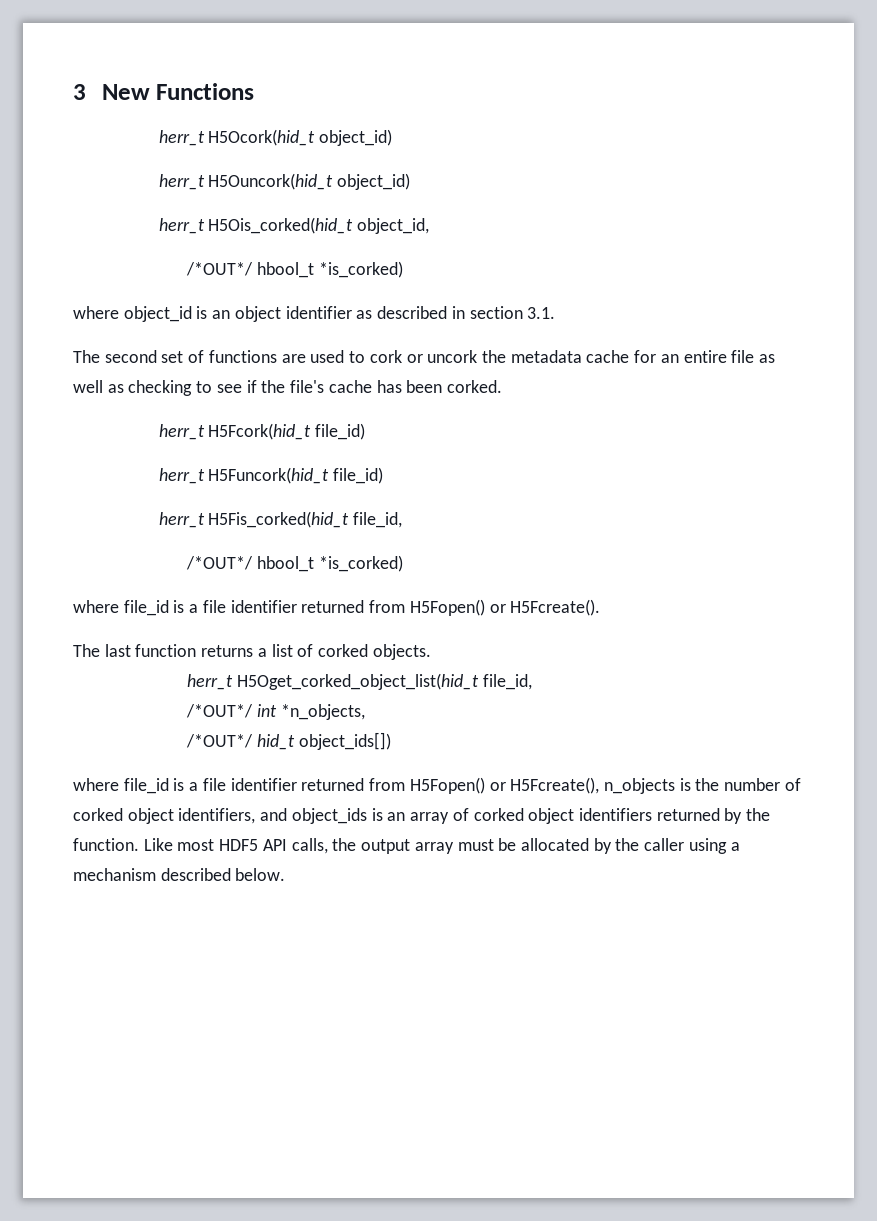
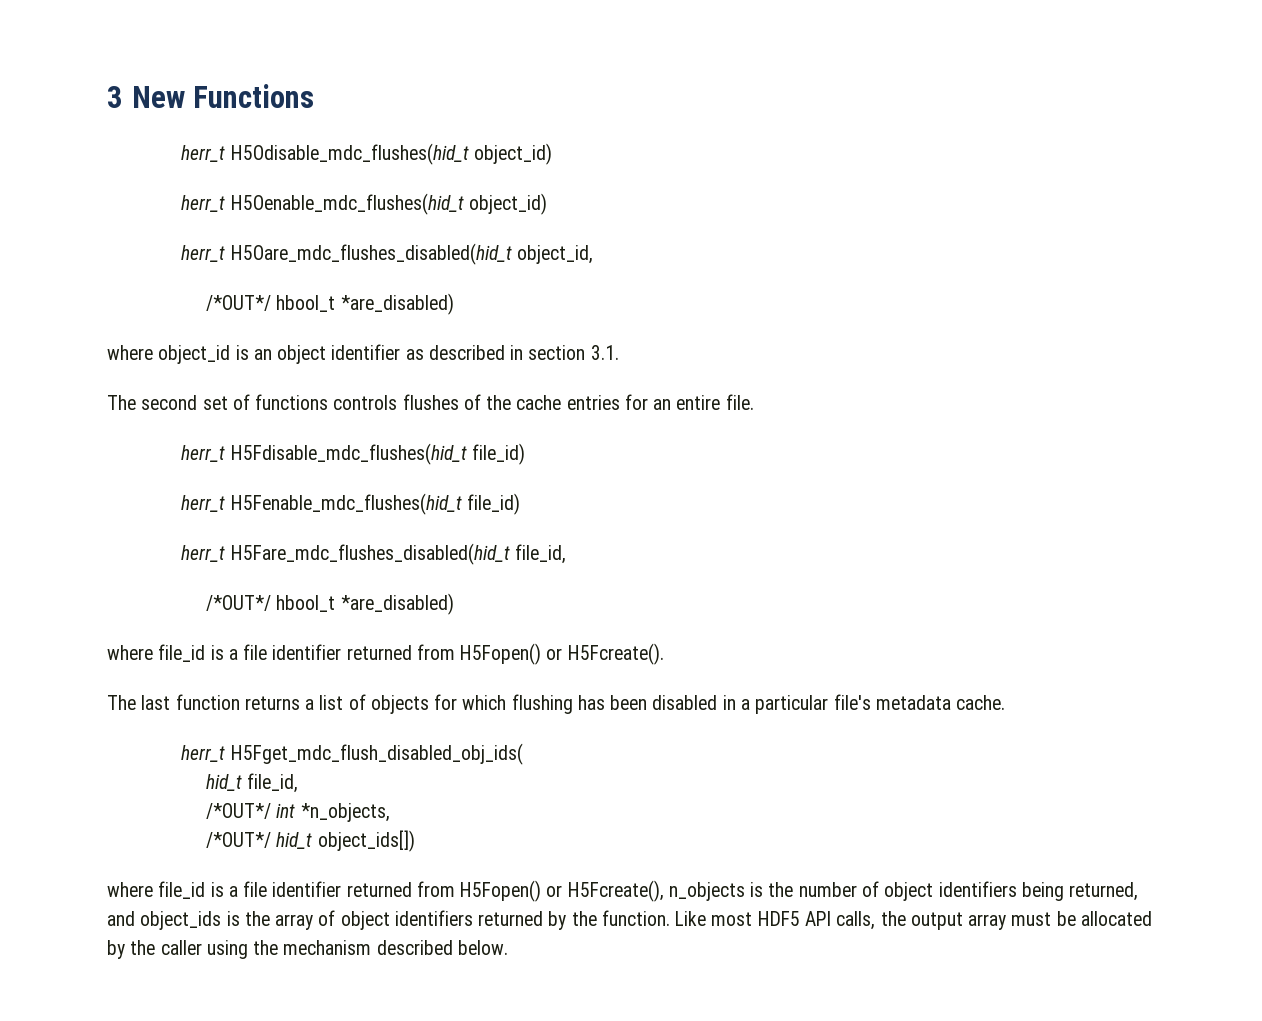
- herr_t H5Ocork(hid_t object_id)
- herr_t H5Ouncork(hid_t object_id)
- herr_t H5Ois_corked(hid_t object_id,
- /*OUT*/ hbool_t *is_corked)
+ herr_t H5Odisable_mdc_flushes(hid_t object_id)
+ herr_t H5Oenable_mdc_flushes(hid_t object_id)
+ herr_t H5Oare_mdc_flushes_disabled(hid_t object_id,
+ /*OUT*/ hbool_t *are_disabled)
- The second set of functions are used to cork or uncork the metadata cache for an entire file as well as checking to see if the file's cache has been corked.
- herr_t H5Fcork(hid_t file_id)
- herr_t H5Funcork(hid_t file_id)
- herr_t H5Fis_corked(hid_t file_id,
- /*OUT*/ hbool_t *is_corked)
+ The second set of functions controls flushes of the cache entries for an entire file.
+ herr_t H5Fdisable_mdc_flushes(hid_t file_id)
+ herr_t H5Fenable_mdc_flushes(hid_t file_id)
+ herr_t H5Fare_mdc_flushes_disabled(hid_t file_id,
+ /*OUT*/ hbool_t *are_disabled)
- The last function returns a list of corked objects.
- herr_t H5Oget_corked_object_list(hid_t file_id,
+ The last function returns a list of objects for which flushing has been disabled in a particular file's metadata cache.
+ herr_t H5Fget_mdc_flush_disabled_obj_ids(
+ hid_t file_id,
- where file_id is a file identifier returned from H5Fopen() or H5Fcreate(), n_objects is the number of corked object identifiers, and object_ids is an array of corked object identifiers returned by the function.
+ where file_id is a file identifier returned from H5Fopen() or H5Fcreate(), n_objects is the number of object identifiers being returned, and object_ids is the array of object identifiers returned by the function.
- Like most HDF5 API calls, the output array must be allocated by the caller using a mechanism described below.
+ Like most HDF5 API calls, the output array must be allocated by the caller using the mechanism described below.

